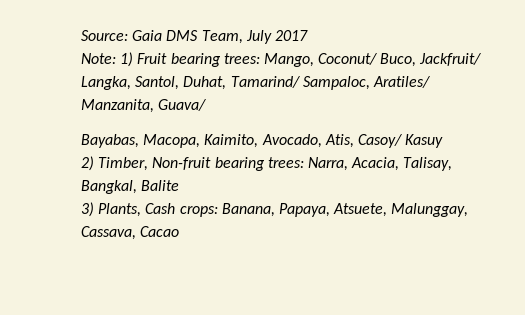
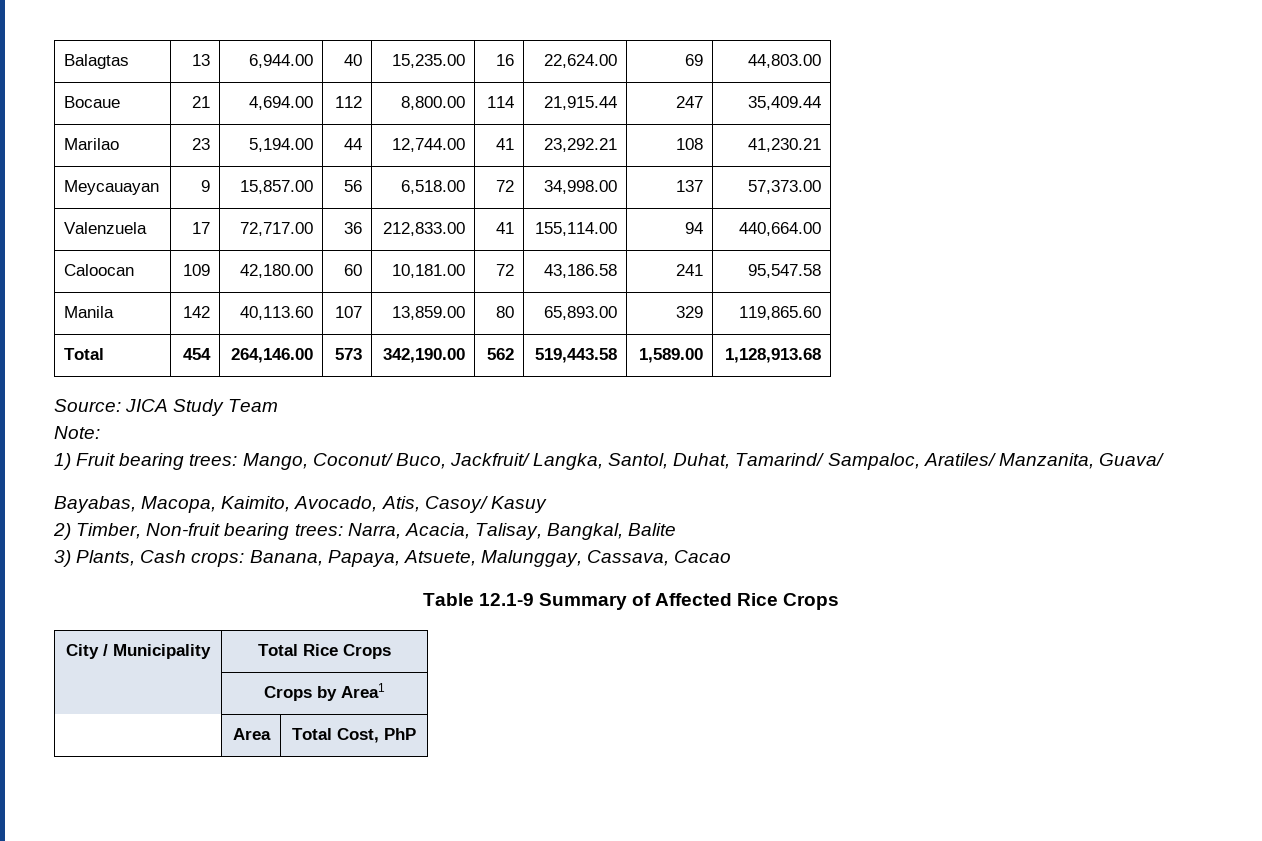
- Source: Gaia DMS Team, July 2017
+ Balagtas | 13 | 6,944.00 | 40 | 15,235.00 | 16 | 22,624.00 | 69 | 44,803.00
+ Bocaue | 21 | 4,694.00 | 112 | 8,800.00 | 114 | 21,915.44 | 247 | 35,409.44
+ Marilao | 23 | 5,194.00 | 44 | 12,744.00 | 41 | 23,292.21 | 108 | 41,230.21
+ Meycauayan | 9 | 15,857.00 | 56 | 6,518.00 | 72 | 34,998.00 | 137 | 57,373.00
+ Valenzuela | 17 | 72,717.00 | 36 | 212,833.00 | 41 | 155,114.00 | 94 | 440,664.00
+ Caloocan | 109 | 42,180.00 | 60 | 10,181.00 | 72 | 43,186.58 | 241 | 95,547.58
+ Manila | 142 | 40,113.60 | 107 | 13,859.00 | 80 | 65,893.00 | 329 | 119,865.60
+ Total | 454 | 264,146.00 | 573 | 342,190.00 | 562 | 519,443.58 | 1,589.00 | 1,128,913.68
+ Source: JICA Study Team
- Note: 1) Fruit bearing trees: Mango, Coconut/ Buco, Jackfruit/ Langka, Santol, Duhat, Tamarind/ Sampaloc, Aratiles/ Manzanita, Guava/
+ Note:
+ 1) Fruit bearing trees: Mango, Coconut/ Buco, Jackfruit/ Langka, Santol, Duhat, Tamarind/ Sampaloc, Aratiles/ Manzanita, Guava/
+ Table 12.1-9 Summary of Affected Rice Crops
+ City / Municipality | Total Rice Crops
+ | Crops by Area1
+ | Area | Total Cost, PhP

